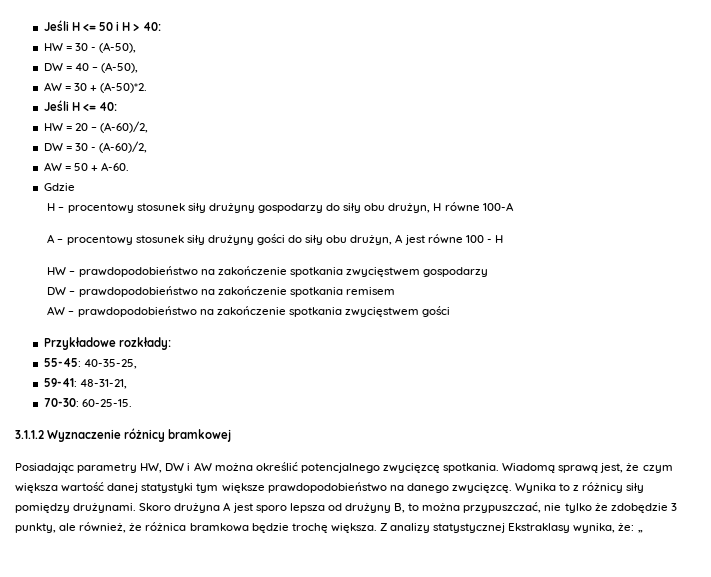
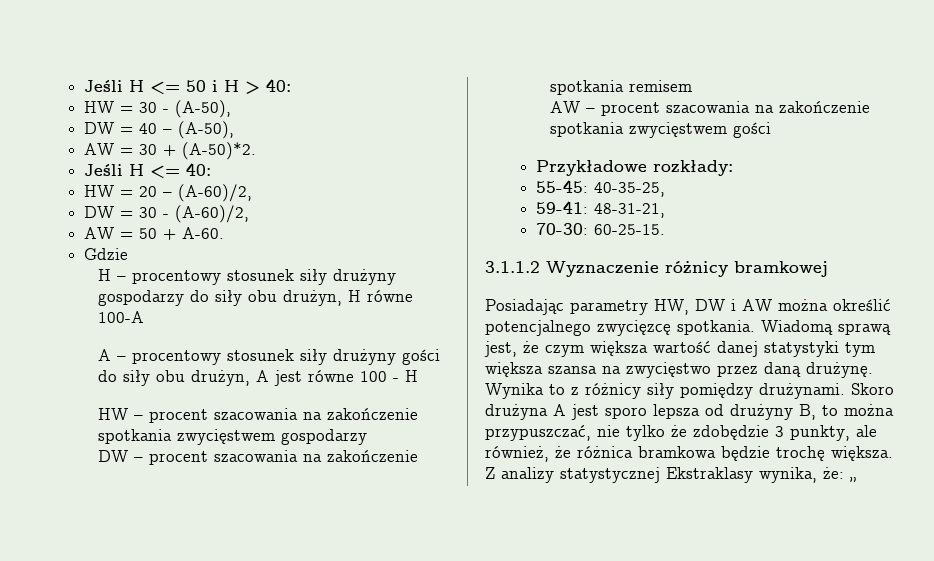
- HW – prawdopodobieństwo na zakończenie spotkania zwycięstwem gospodarzy
+ HW – procent szacowania na zakończenie spotkania zwycięstwem gospodarzy
- DW – prawdopodobieństwo na zakończenie spotkania remisem
+ DW – procent szacowania na zakończenie spotkania remisem
- AW – prawdopodobieństwo na zakończenie spotkania zwycięstwem gości
+ AW – procent szacowania na zakończenie spotkania zwycięstwem gości
- Wiadomą sprawą jest, że czym większa wartość danej statystyki tym większe prawdopodobieństwo na danego zwycięzcę.
+ Wiadomą sprawą jest, że czym większa wartość danej statystyki tym większa szansa na zwycięstwo przez daną drużynę.

